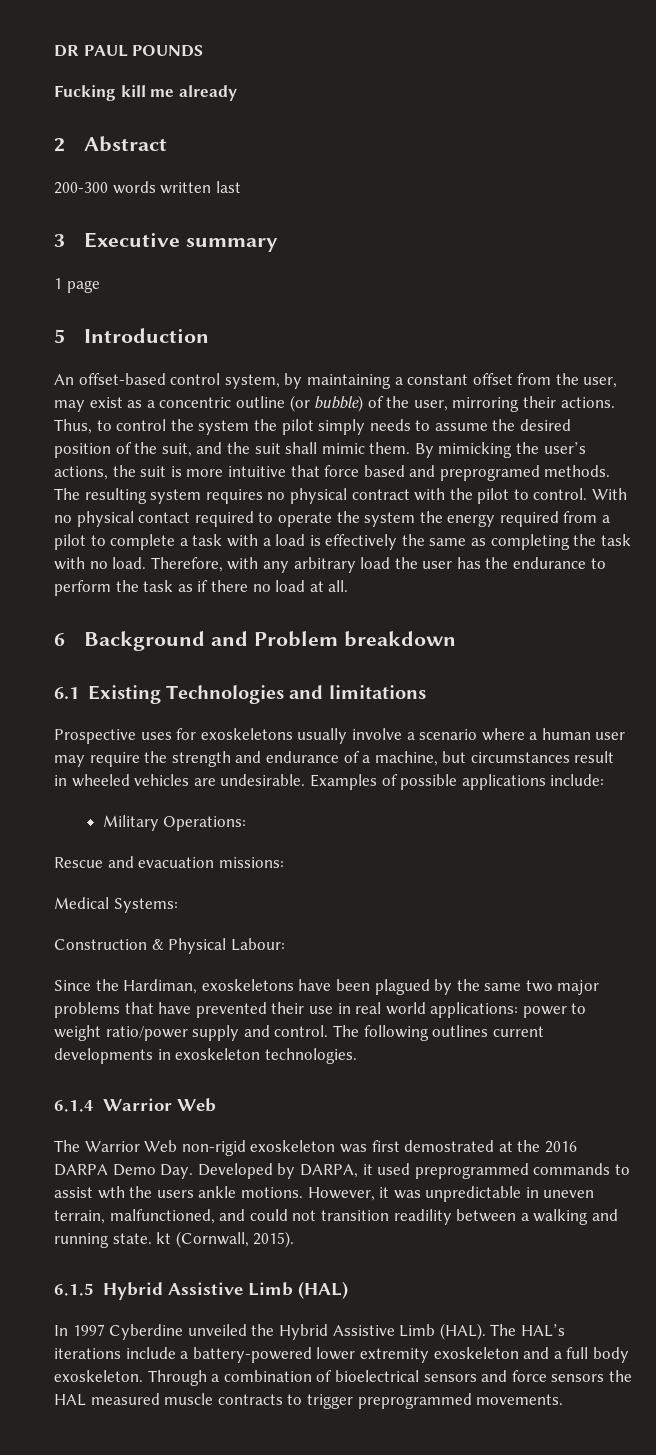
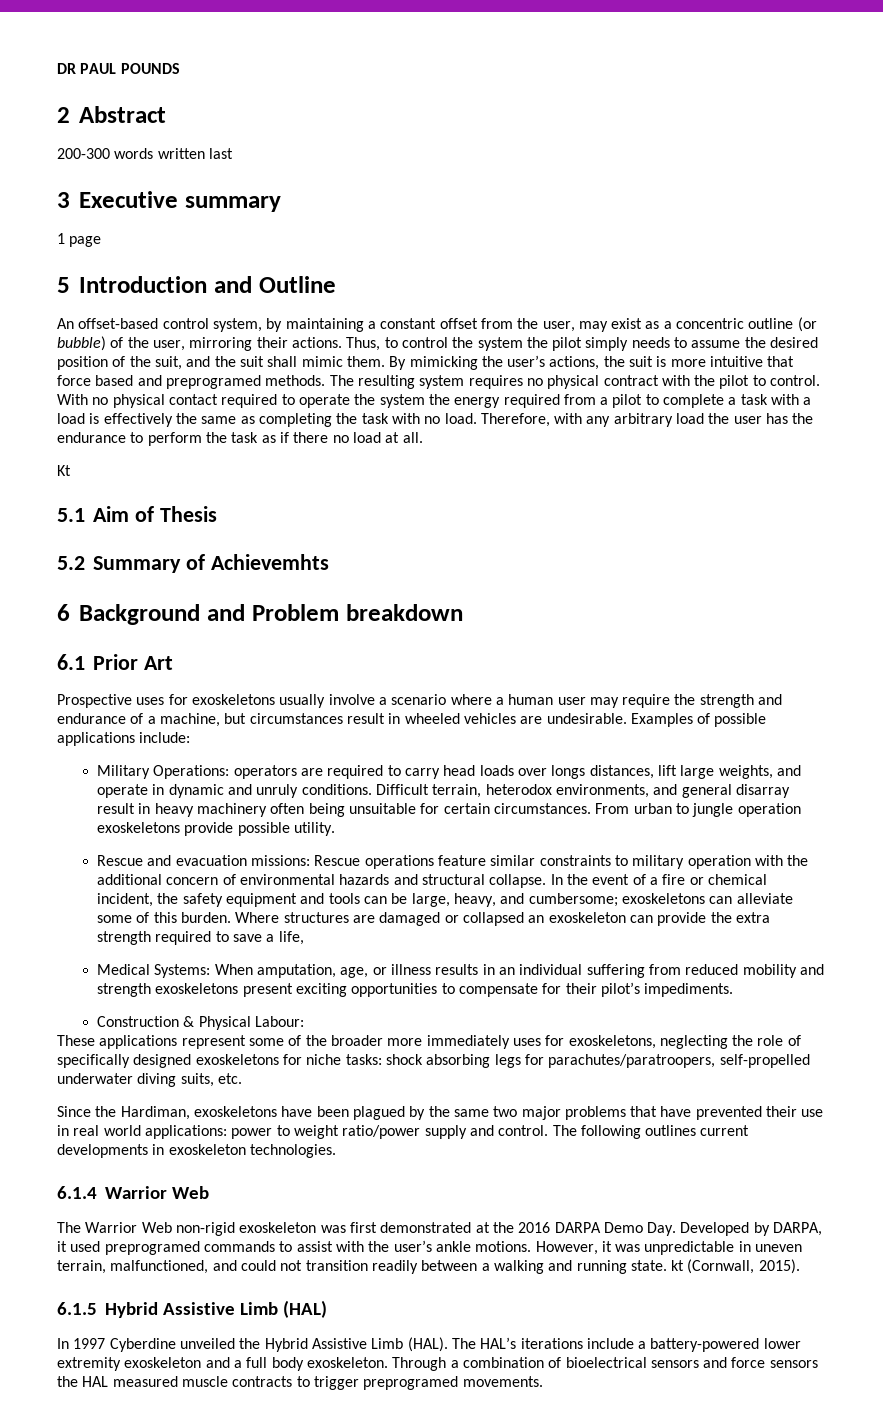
- Fucking kill me already
- 5 Introduction
+ 5 Introduction and Outline
+ Kt
+ 5.1 Aim of Thesis
+ 5.2 Summary of Achievemhts
- 6.1 Existing Technologies and limitations
+ 6.1 Prior Art
- Military Operations:
- Rescue and evacuation missions:
- Medical Systems:
+ Military Operations: operators are required to carry head loads over longs distances, lift large weights, and operate in dynamic and unruly conditions. Difficult terrain, heterodox environments, and general disarray result in heavy machinery often being unsuitable for certain circumstances. From urban to jungle operation exoskeletons provide possible utility.
+ Rescue and evacuation missions: Rescue operations feature similar constraints to military operation with the additional concern of environmental hazards and structural collapse. In the event of a fire or chemical incident, the safety equipment and tools can be large, heavy, and cumbersome; exoskeletons can alleviate some of this burden. Where structures are damaged or collapsed an exoskeleton can provide the extra strength required to save a life,
+ Medical Systems: When amputation, age, or illness results in an individual suffering from reduced mobility and strength exoskeletons present exciting opportunities to compensate for their pilot’s impediments.
  Construction & Physical Labour:
+ These applications represent some of the broader more immediately uses for exoskeletons, neglecting the role of specifically designed exoskeletons for niche tasks: shock absorbing legs for parachutes/paratroopers, self-propelled underwater diving suits, etc.
- The Warrior Web non-rigid exoskeleton was first demostrated at the 2016 DARPA Demo Day. Developed by DARPA, it used preprogrammed commands to assist wth the users ankle motions.
+ The Warrior Web non-rigid exoskeleton was first demonstrated at the 2016 DARPA Demo Day. Developed by DARPA, it used preprogramed commands to assist with the user’s ankle motions.
- However, it was unpredictable in uneven terrain, malfunctioned, and could not transition readility between a walking and running state. kt (Cornwall, 2015).
+ However, it was unpredictable in uneven terrain, malfunctioned, and could not transition readily between a walking and running state. kt (Cornwall, 2015).
- Through a combination of bioelectrical sensors and force sensors the HAL measured muscle contracts to trigger preprogrammed movements.
+ Through a combination of bioelectrical sensors and force sensors the HAL measured muscle contracts to trigger preprogramed movements.

